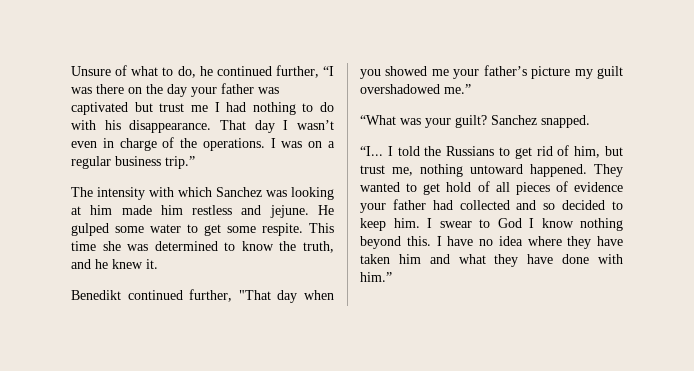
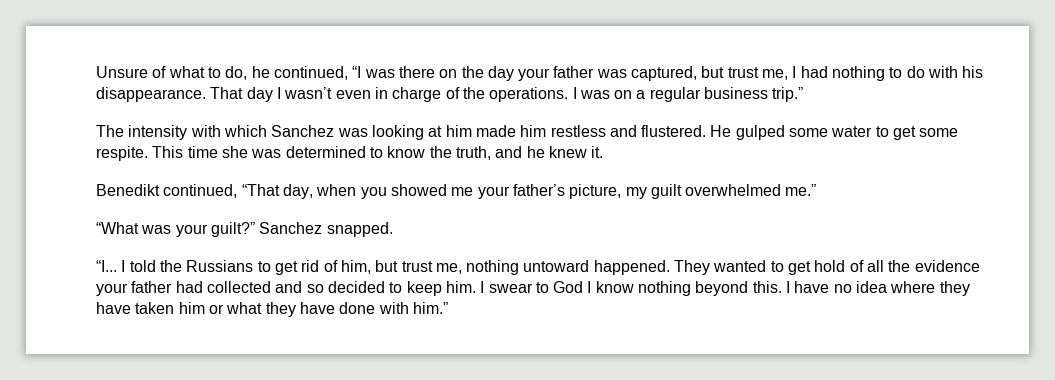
- Unsure of what to do, he continued further, “I was there on the day your father was captivated but trust me I had nothing to do with his disappearance.
+ Unsure of what to do, he continued, “I was there on the day your father was captured, but trust me, I had nothing to do with his disappearance.
- The intensity with which Sanchez was looking at him made him restless and jejune.
+ The intensity with which Sanchez was looking at him made him restless and flustered.
- Benedikt continued further, "That day when you showed me your father’s picture my guilt overshadowed me.”
+ Benedikt continued, “That day, when you showed me your father’s picture, my guilt overwhelmed me.”
- “What was your guilt?
+ “What was your guilt?”
- They wanted to get hold of all pieces of evidence your father had collected and so decided to keep him.
+ They wanted to get hold of all the evidence your father had collected and so decided to keep him.
- I have no idea where they have taken him and what they have done with him.”
+ I have no idea where they have taken him or what they have done with him.”

